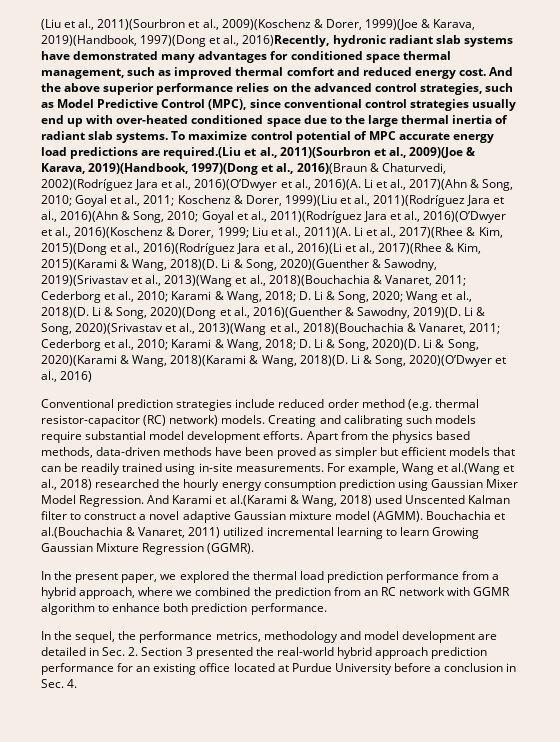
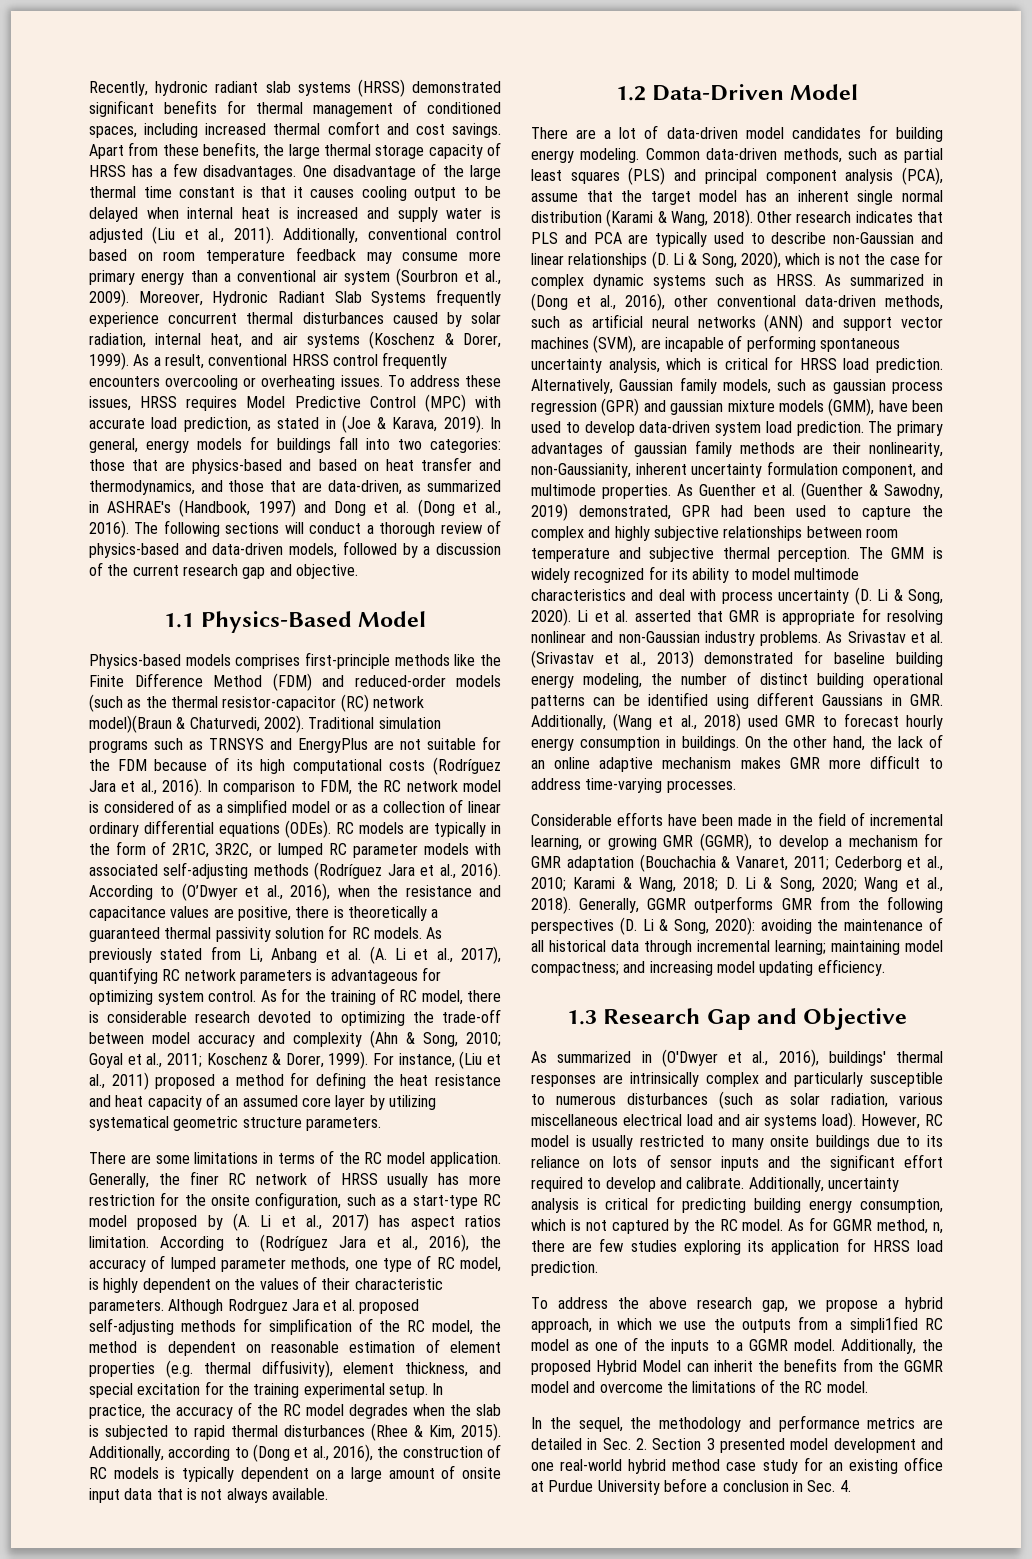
- (Liu et al., 2011)(Sourbron et al., 2009)(Koschenz & Dorer, 1999)(Joe & Karava, 2019)(Handbook, 1997)(Dong et al., 2016)Recently, hydronic radiant slab systems have demonstrated many advantages for conditioned space thermal management, such as improved thermal comfort and reduced energy cost. And the above superior performance relies on the advanced control strategies, such as Model Predictive Control (MPC), since conventional control strategies usually end up with over-heated conditioned space due to the large thermal inertia of radiant slab systems. To maximize control potential of MPC accurate energy load predictions are required.(Liu et al., 2011)(Sourbron et al., 2009)(Joe & Karava, 2019)(Handbook, 1997)(Dong et al., 2016)(Braun & Chaturvedi, 2002)(Rodríguez Jara et al., 2016)(O’Dwyer et al., 2016)(A. Li et al., 2017)(Ahn & Song, 2010; Goyal et al., 2011; Koschenz & Dorer, 1999)(Liu et al., 2011)(Rodríguez Jara et al., 2016)(Ahn & Song, 2010; Goyal et al., 2011)(Rodríguez Jara et al., 2016)(O’Dwyer et al., 2016)(Koschenz & Dorer, 1999; Liu et al., 2011)(A. Li et al., 2017)(Rhee & Kim, 2015)(Dong et al., 2016)(Rodríguez Jara et al., 2016)(Li et al., 2017)(Rhee & Kim, 2015)(Karami & Wang, 2018)(D. Li & Song, 2020)(Guenther & Sawodny, 2019)(Srivastav et al., 2013)(Wang et al., 2018)(Bouchachia & Vanaret, 2011; Cederborg et al., 2010; Karami & Wang, 2018; D. Li & Song, 2020; Wang et al., 2018)(D. Li & Song, 2020)(Dong et al., 2016)(Guenther & Sawodny, 2019)(D. Li & Song, 2020)(Srivastav et al., 2013)(Wang et al., 2018)(Bouchachia & Vanaret, 2011; Cederborg et al., 2010; Karami & Wang, 2018; D. Li & Song, 2020)(D. Li & Song, 2020)(Karami & Wang, 2018)(Karami & Wang, 2018)(D. Li & Song, 2020)(O’Dwyer et al., 2016)
- Conventional prediction strategies include reduced order method (e.g. thermal resistor-capacitor (RC) network) models. Creating and calibrating such models require substantial model development efforts. Apart from the physics based methods, data-driven methods have been proved as simpler but efficient models that can be readily trained using in-site measurements. For example, Wang et al.(Wang et al., 2018) researched the hourly energy consumption prediction using Gaussian Mixer Model Regression. And Karami et al.(Karami & Wang, 2018) used Unscented Kalman filter to construct a novel adaptive Gaussian mixture model (AGMM). Bouchachia et al.(Bouchachia & Vanaret, 2011) utilized incremental learning to learn Growing Gaussian Mixture Regression (GGMR).
- In the present paper, we explored the thermal load prediction performance from a hybrid approach, where we combined the prediction from an RC network with GGMR algorithm to enhance both prediction performance.
- In the sequel, the performance metrics, methodology and model development are detailed in Sec. 2. Section 3 presented the real-world hybrid approach prediction performance for an existing office located at Purdue University before a conclusion in Sec. 4.
+ Recently, hydronic radiant slab systems (HRSS) demonstrated significant benefits for thermal management of conditioned spaces, including increased thermal comfort and cost savings. Apart from these benefits, the large thermal storage capacity of HRSS has a few disadvantages. One disadvantage of the large thermal time constant is that it causes cooling output to be delayed when internal heat is increased and supply water is adjusted (Liu et al., 2011). Additionally, conventional control based on room temperature feedback may consume more primary energy than a conventional air system (Sourbron et al., 2009). Moreover, Hydronic Radiant Slab Systems frequently experience concurrent thermal disturbances caused by solar radiation, internal heat, and air systems (Koschenz & Dorer, 1999). As a result, conventional HRSS control frequently encounters overcooling or overheating issues. To address these issues, HRSS requires Model Predictive Control (MPC) with accurate load prediction, as stated in (Joe & Karava, 2019). In general, energy models for buildings fall into two categories: those that are physics-based and based on heat transfer and thermodynamics, and those that are data-driven, as summarized in ASHRAE's (Handbook, 1997) and Dong et al. (Dong et al., 2016). The following sections will conduct a thorough review of physics-based and data-driven models, followed by a discussion of the current research gap and objective.
+ 1.1 Physics-Based Model
+ Physics-based models comprises first-principle methods like the Finite Difference Method (FDM) and reduced-order models (such as the thermal resistor-capacitor (RC) network model)(Braun & Chaturvedi, 2002). Traditional simulation programs such as TRNSYS and EnergyPlus are not suitable for the FDM because of its high computational costs (Rodríguez Jara et al., 2016). In comparison to FDM, the RC network model is considered of as a simplified model or as a collection of linear ordinary differential equations (ODEs). RC models are typically in the form of 2R1C, 3R2C, or lumped RC parameter models with associated self-adjusting methods (Rodríguez Jara et al., 2016). According to (O’Dwyer et al., 2016), when the resistance and capacitance values are positive, there is theoretically a guaranteed thermal passivity solution for RC models. As previously stated from Li, Anbang et al. (A. Li et al., 2017), quantifying RC network parameters is advantageous for optimizing system control. As for the training of RC model, there is considerable research devoted to optimizing the trade-off between model accuracy and complexity (Ahn & Song, 2010; Goyal et al., 2011; Koschenz & Dorer, 1999). For instance, (Liu et al., 2011) proposed a method for defining the heat resistance and heat capacity of an assumed core layer by utilizing systematical geometric structure parameters.
+ There are some limitations in terms of the RC model application. Generally, the finer RC network of HRSS usually has more restriction for the onsite configuration, such as a start-type RC model proposed by (A. Li et al., 2017) has aspect ratios limitation. According to (Rodríguez Jara et al., 2016), the accuracy of lumped parameter methods, one type of RC model, is highly dependent on the values of their characteristic parameters. Although Rodrguez Jara et al. proposed self-adjusting methods for simplification of the RC model, the method is dependent on reasonable estimation of element properties (e.g. thermal diffusivity), element thickness, and special excitation for the training experimental setup. In practice, the accuracy of the RC model degrades when the slab is subjected to rapid thermal disturbances (Rhee & Kim, 2015). Additionally, according to (Dong et al., 2016), the construction of RC models is typically dependent on a large amount of onsite input data that is not always available.
+ 1.2 Data-Driven Model
+ There are a lot of data-driven model candidates for building energy modeling. Common data-driven methods, such as partial least squares (PLS) and principal component analysis (PCA), assume that the target model has an inherent single normal distribution (Karami & Wang, 2018). Other research indicates that PLS and PCA are typically used to describe non-Gaussian and linear relationships (D. Li & Song, 2020), which is not the case for complex dynamic systems such as HRSS. As summarized in (Dong et al., 2016), other conventional data-driven methods, such as artificial neural networks (ANN) and support vector machines (SVM), are incapable of performing spontaneous uncertainty analysis, which is critical for HRSS load prediction. Alternatively, Gaussian family models, such as gaussian process regression (GPR) and gaussian mixture models (GMM), have been used to develop data-driven system load prediction. The primary advantages of gaussian family methods are their nonlinearity, non-Gaussianity, inherent uncertainty formulation component, and multimode properties. As Guenther et al. (Guenther & Sawodny, 2019) demonstrated, GPR had been used to capture the complex and highly subjective relationships between room temperature and subjective thermal perception. The GMM is widely recognized for its ability to model multimode characteristics and deal with process uncertainty (D. Li & Song, 2020). Li et al. asserted that GMR is appropriate for resolving nonlinear and non-Gaussian industry problems. As Srivastav et al. (Srivastav et al., 2013) demonstrated for baseline building energy modeling, the number of distinct building operational patterns can be identified using different Gaussians in GMR. Additionally, (Wang et al., 2018) used GMR to forecast hourly energy consumption in buildings. On the other hand, the lack of an online adaptive mechanism makes GMR more difficult to address time-varying processes.
+ Considerable efforts have been made in the field of incremental learning, or growing GMR (GGMR), to develop a mechanism for GMR adaptation (Bouchachia & Vanaret, 2011; Cederborg et al., 2010; Karami & Wang, 2018; D. Li & Song, 2020; Wang et al., 2018). Generally, GGMR outperforms GMR from the following perspectives (D. Li & Song, 2020): avoiding the maintenance of all historical data through incremental learning; maintaining model compactness; and increasing model updating efficiency.
+ 1.3 Research Gap and Objective
+ As summarized in (O'Dwyer et al., 2016), buildings' thermal responses are intrinsically complex and particularly susceptible to numerous disturbances (such as solar radiation, various miscellaneous electrical load and air systems load). However, RC model is usually restricted to many onsite buildings due to its reliance on lots of sensor inputs and the significant effort required to develop and calibrate. Additionally, uncertainty analysis is critical for predicting building energy consumption, which is not captured by the RC model. As for GGMR method, n, there are few studies exploring its application for HRSS load prediction.
+ To address the above research gap, we propose a hybrid approach, in which we use the outputs from a simpli1fied RC model as one of the inputs to a GGMR model. Additionally, the proposed Hybrid Model can inherit the benefits from the GGMR model and overcome the limitations of the RC model.
+ In the sequel, the methodology and performance metrics are detailed in Sec. 2. Section 3 presented model development and one real-world hybrid method case study for an existing office at Purdue University before a conclusion in Sec. 4.

